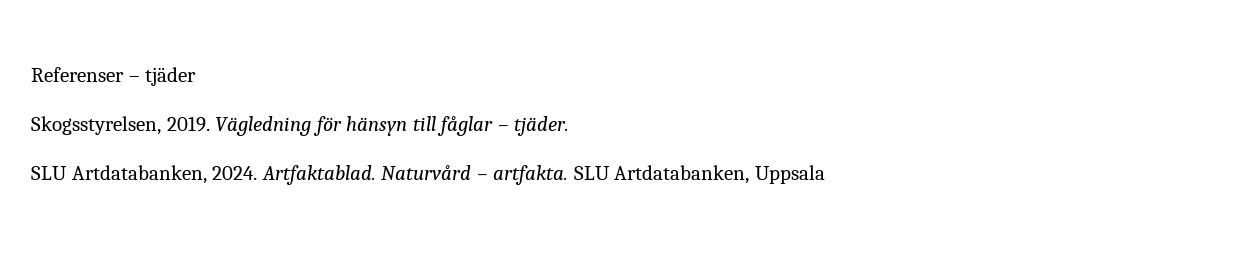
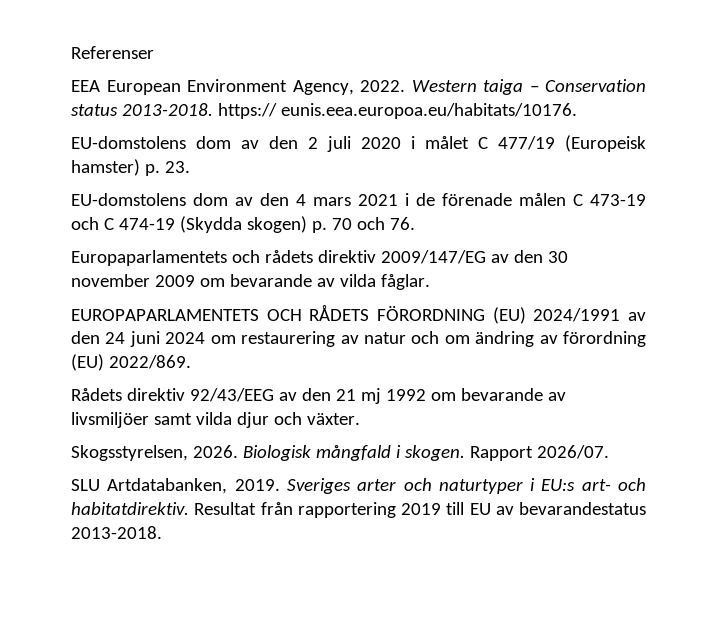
- Referenser – tjäder
- Skogsstyrelsen, 2019. Vägledning för hänsyn till fåglar – tjäder.
- SLU Artdatabanken, 2024. Artfaktablad. Naturvård – artfakta. SLU Artdatabanken, Uppsala
+ Referenser
+ EEA European Environment Agency, 2022. Western taiga – Conservation status 2013-2018. https:// eunis.eea.europoa.eu/habitats/10176.
+ EU-domstolens dom av den 2 juli 2020 i målet C 477/19 (Europeisk hamster) p. 23.
+ EU-domstolens dom av den 4 mars 2021 i de förenade målen C 473-19 och C 474-19 (Skydda skogen) p. 70 och 76.
+ Europaparlamentets och rådets direktiv 2009/147/EG av den 30 november 2009 om bevarande av vilda fåglar.
+ EUROPAPARLAMENTETS OCH RÅDETS FÖRORDNING (EU) 2024/1991 av den 24 juni 2024 om restaurering av natur och om ändring av förordning (EU) 2022/869.
+ Rådets direktiv 92/43/EEG av den 21 mj 1992 om bevarande av livsmiljöer samt vilda djur och växter.
+ Skogsstyrelsen, 2026. Biologisk mångfald i skogen. Rapport 2026/07.
+ SLU Artdatabanken, 2019. Sveriges arter och naturtyper i EU:s art- och habitatdirektiv. Resultat från rapportering 2019 till EU av bevarandestatus 2013-2018.

